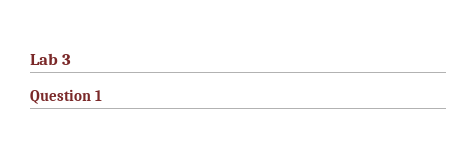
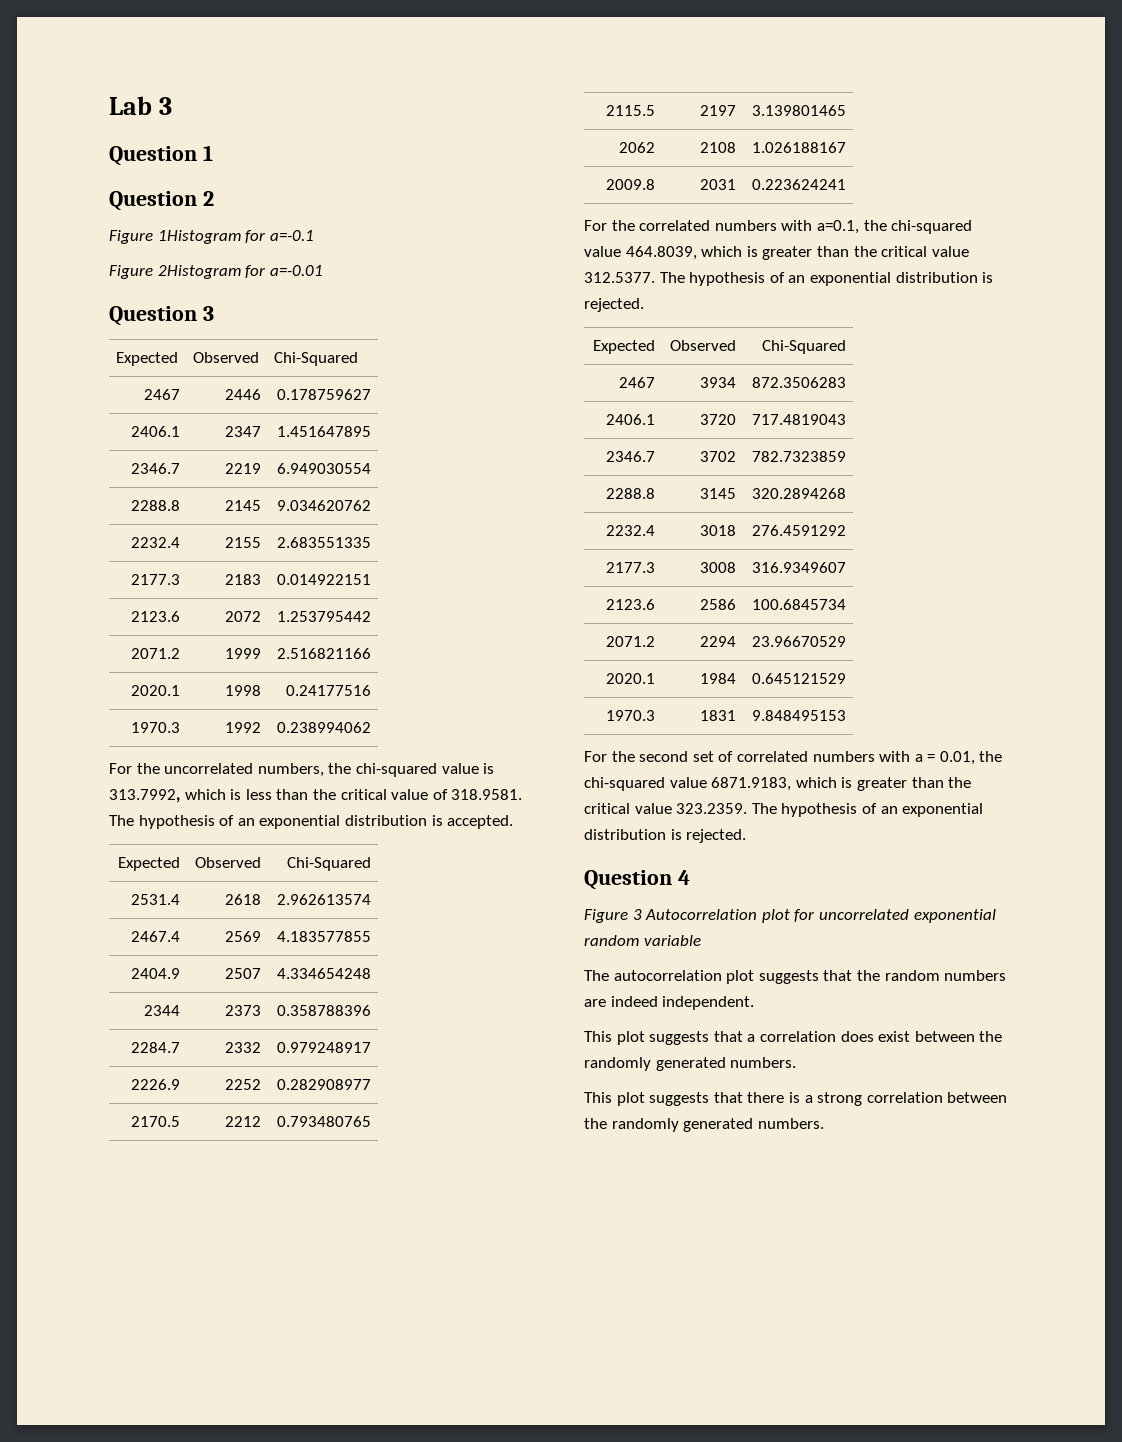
+ Question 2
+ Figure 1Histogram for a=-0.1
+ Figure 2Histogram for a=-0.01
+ Question 3
+ Expected | Observed | Chi-Squared
+ 2467 | 2446 | 0.178759627
+ 2406.1 | 2347 | 1.451647895
+ 2346.7 | 2219 | 6.949030554
+ 2288.8 | 2145 | 9.034620762
+ 2232.4 | 2155 | 2.683551335
+ 2177.3 | 2183 | 0.014922151
+ 2123.6 | 2072 | 1.253795442
+ 2071.2 | 1999 | 2.516821166
+ 2020.1 | 1998 | 0.24177516
+ 1970.3 | 1992 | 0.238994062
+ For the uncorrelated numbers, the chi-squared value is 313.7992, which is less than the critical value of 318.9581. The hypothesis of an exponential distribution is accepted.
+ Expected | Observed | Chi-Squared
+ 2531.4 | 2618 | 2.962613574
+ 2467.4 | 2569 | 4.183577855
+ 2404.9 | 2507 | 4.334654248
+ 2344 | 2373 | 0.358788396
+ 2284.7 | 2332 | 0.979248917
+ 2226.9 | 2252 | 0.282908977
+ 2170.5 | 2212 | 0.793480765
+ 2115.5 | 2197 | 3.139801465
+ 2062 | 2108 | 1.026188167
+ 2009.8 | 2031 | 0.223624241
+ For the correlated numbers with a=0.1, the chi-squared value 464.8039, which is greater than the critical value 312.5377. The hypothesis of an exponential distribution is rejected.
+ Expected | Observed | Chi-Squared
+ 2467 | 3934 | 872.3506283
+ 2406.1 | 3720 | 717.4819043
+ 2346.7 | 3702 | 782.7323859
+ 2288.8 | 3145 | 320.2894268
+ 2232.4 | 3018 | 276.4591292
+ 2177.3 | 3008 | 316.9349607
+ 2123.6 | 2586 | 100.6845734
+ 2071.2 | 2294 | 23.96670529
+ 2020.1 | 1984 | 0.645121529
+ 1970.3 | 1831 | 9.848495153
+ For the second set of correlated numbers with a = 0.01, the chi-squared value 6871.9183, which is greater than the critical value 323.2359. The hypothesis of an exponential distribution is rejected.
+ Question 4
+ Figure 3 Autocorrelation plot for uncorrelated exponential random variable
+ The autocorrelation plot suggests that the random numbers are indeed independent.
+ This plot suggests that a correlation does exist between the randomly generated numbers.
+ This plot suggests that there is a strong correlation between the randomly generated numbers.

